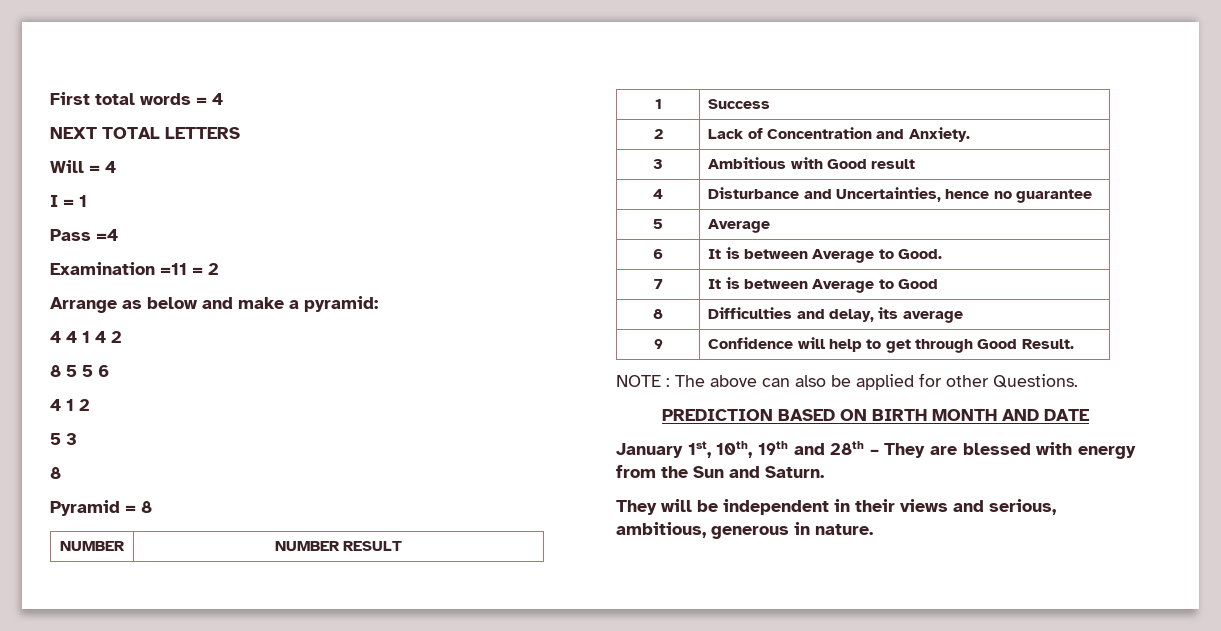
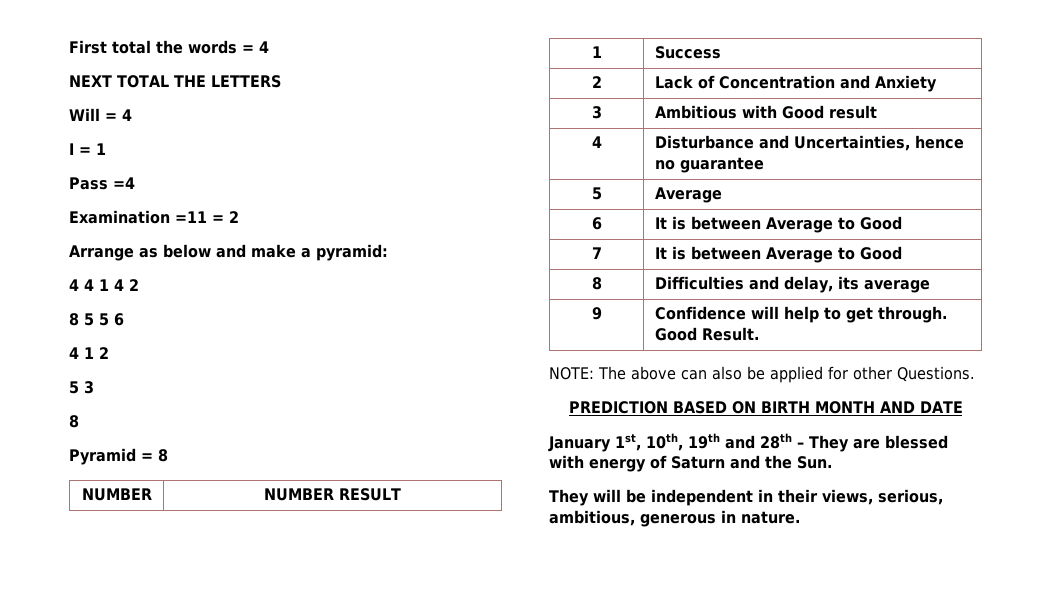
- First total words = 4
+ First total the words = 4
- NEXT TOTAL LETTERS
+ NEXT TOTAL THE LETTERS
- 2 | Lack of Concentration and Anxiety.
+ 2 | Lack of Concentration and Anxiety
- 6 | It is between Average to Good.
+ 6 | It is between Average to Good
- 9 | Confidence will help to get through Good Result.
+ 9 | Confidence will help to get through. Good Result.
- NOTE : The above can also be applied for other Questions.
+ NOTE: The above can also be applied for other Questions.
- January 1st, 10th, 19th and 28th – They are blessed with energy from the Sun and Saturn.
+ January 1st, 10th, 19th and 28th – They are blessed with energy of Saturn and the Sun.
- They will be independent in their views and serious, ambitious, generous in nature.
+ They will be independent in their views, serious, ambitious, generous in nature.

